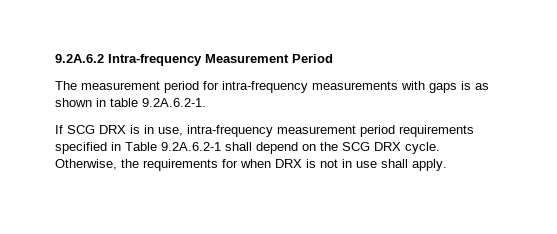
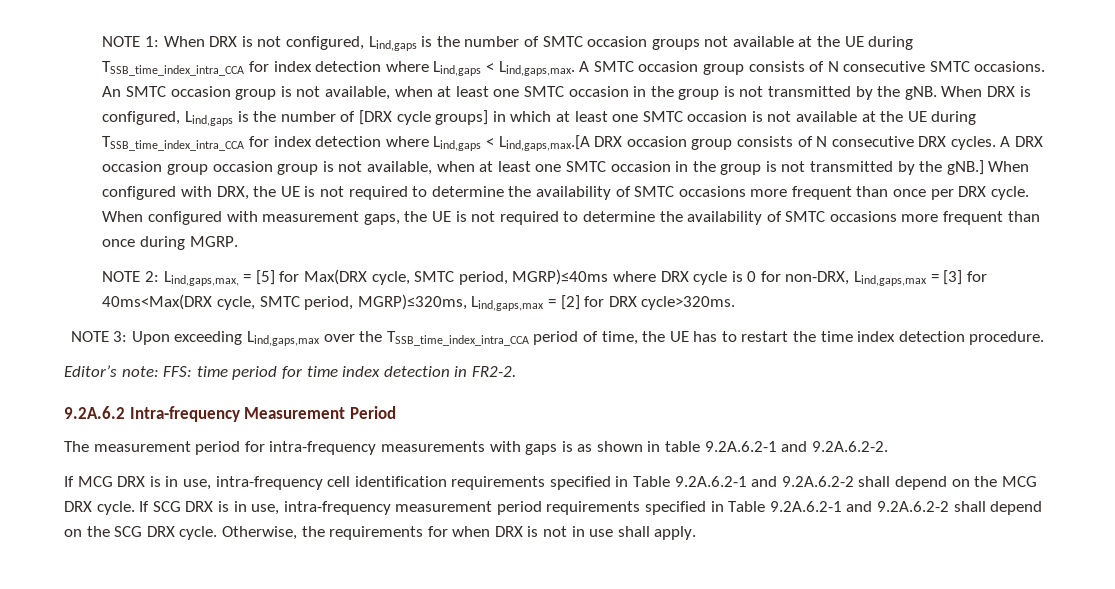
+ NOTE 1: When DRX is not configured, Lind,gaps is the number of SMTC occasion groups not available at the UE during TSSB_time_index_intra_CCA for index detection where Lind,gaps < Lind,gaps,max. A SMTC occasion group consists of N consecutive SMTC occasions. An SMTC occasion group is not available, when at least one SMTC occasion in the group is not transmitted by the gNB. When DRX is configured, Lind,gaps is the number of [DRX cycle groups] in which at least one SMTC occasion is not available at the UE during TSSB_time_index_intra_CCA for index detection where Lind,gaps < Lind,gaps,max.[A DRX occasion group consists of N consecutive DRX cycles. A DRX occasion group occasion group is not available, when at least one SMTC occasion in the group is not transmitted by the gNB.] When configured with DRX, the UE is not required to determine the availability of SMTC occasions more frequent than once per DRX cycle. When configured with measurement gaps, the UE is not required to determine the availability of SMTC occasions more frequent than once during MGRP.
+ NOTE 2: Lind,gaps,max, = [5] for Max(DRX cycle, SMTC period, MGRP)≤40ms where DRX cycle is 0 for non-DRX, Lind,gaps,max = [3] for 40ms<Max(DRX cycle, SMTC period, MGRP)≤320ms, Lind,gaps,max = [2] for DRX cycle>320ms.
+ NOTE 3: Upon exceeding Lind,gaps,max over the TSSB_time_index_intra_CCA period of time, the UE has to restart the time index detection procedure.
+ Editor’s note: FFS: time period for time index detection in FR2-2.
- The measurement period for intra-frequency measurements with gaps is as shown in table 9.2A.6.2-1.
- If SCG DRX is in use, intra-frequency measurement period requirements specified in Table 9.2A.6.2-1 shall depend on the SCG DRX cycle.
+ The measurement period for intra-frequency measurements with gaps is as shown in table 9.2A.6.2-1 and 9.2A.6.2-2.
+ If MCG DRX is in use, intra-frequency cell identification requirements specified in Table 9.2A.6.2-1 and 9.2A.6.2-2 shall depend on the MCG DRX cycle. If SCG DRX is in use, intra-frequency measurement period requirements specified in Table 9.2A.6.2-1 and 9.2A.6.2-2 shall depend on the SCG DRX cycle.

